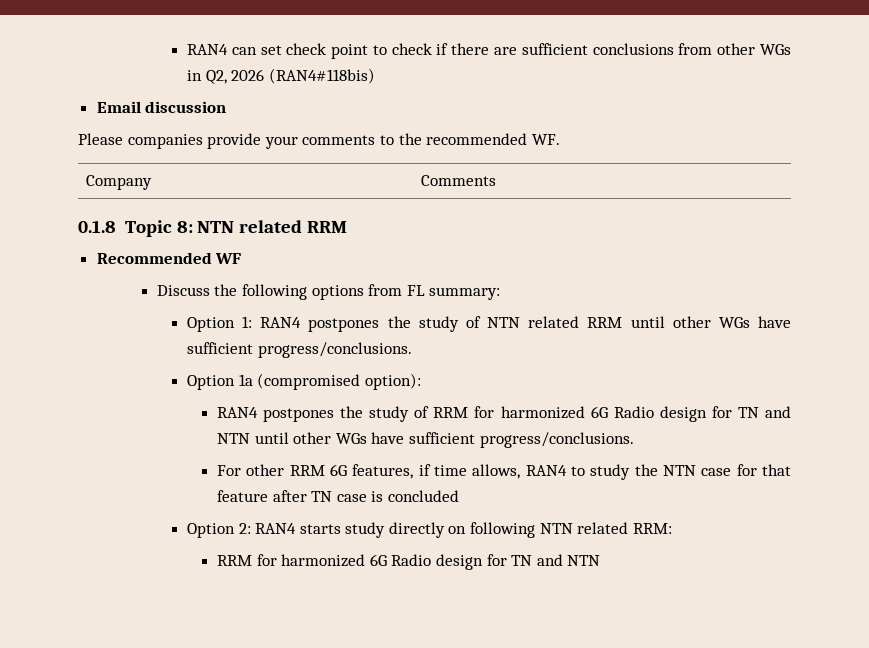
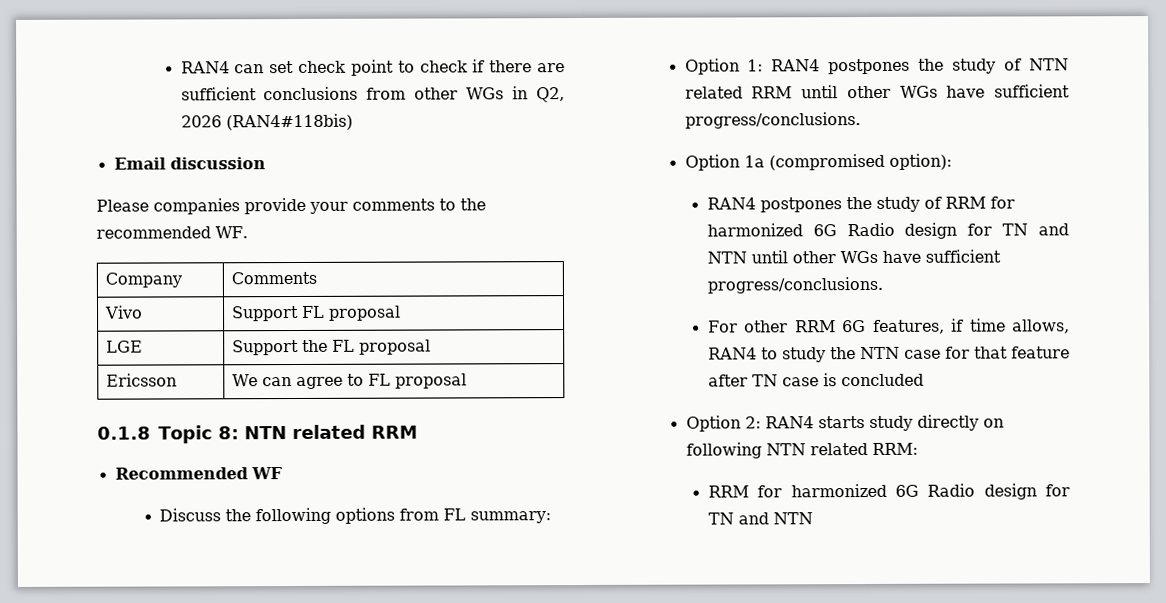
+ Vivo | Support FL proposal
+ LGE | Support the FL proposal
+ Ericsson | We can agree to FL proposal

